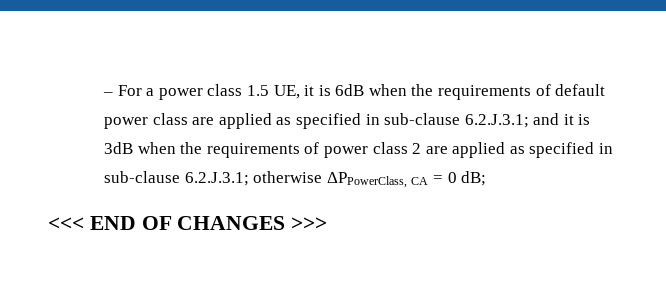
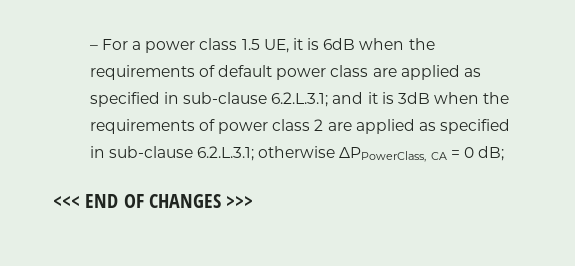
- – For a power class 1.5 UE, it is 6dB when the requirements of default power class are applied as specified in sub-clause 6.2.J.3.1; and it is 3dB when the requirements of power class 2 are applied as specified in sub-clause 6.2.J.3.1; otherwise ΔPPowerClass, CA = 0 dB;
+ – For a power class 1.5 UE, it is 6dB when the requirements of default power class are applied as specified in sub-clause 6.2.L.3.1; and it is 3dB when the requirements of power class 2 are applied as specified in sub-clause 6.2.L.3.1; otherwise ΔPPowerClass, CA = 0 dB;

